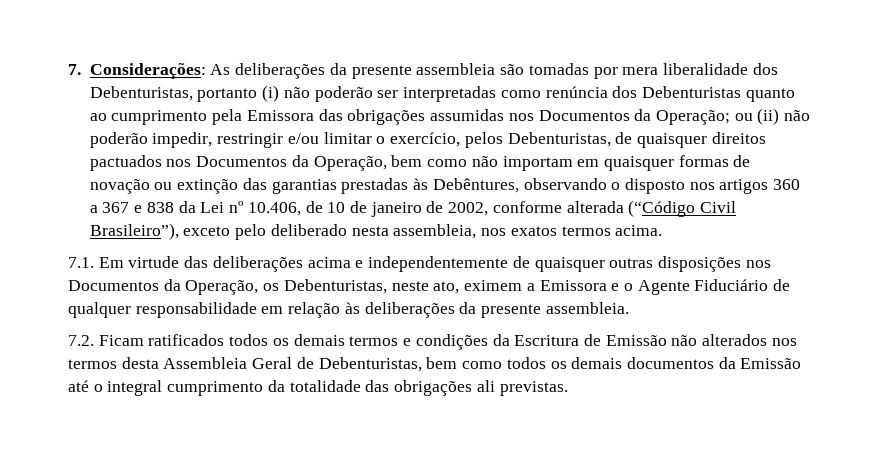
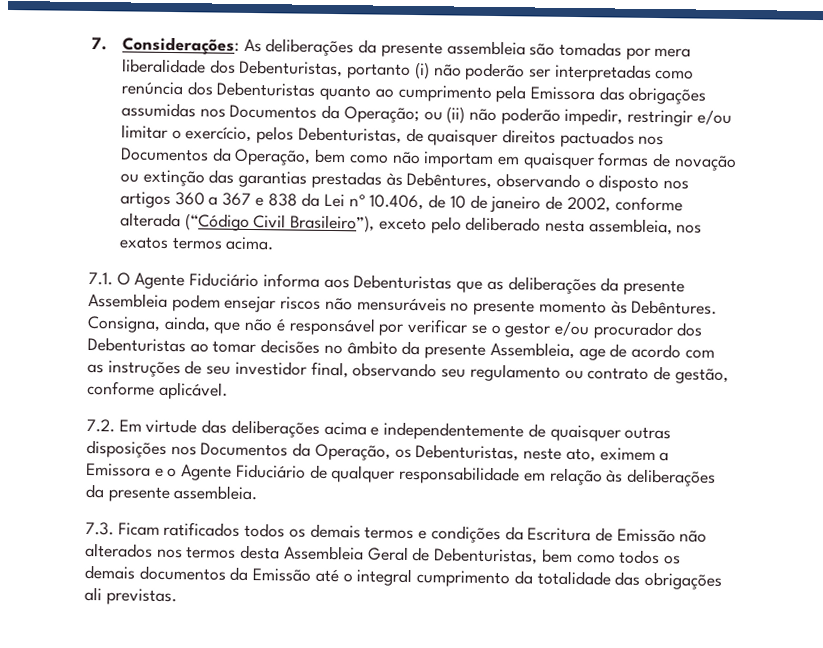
- 7.1. Em virtude das deliberações acima e independentemente de quaisquer outras disposições nos Documentos da Operação, os Debenturistas, neste ato, eximem a Emissora e o Agente Fiduciário de qualquer responsabilidade em relação às deliberações da presente assembleia.
+ 7.1. O Agente Fiduciário informa aos Debenturistas que as deliberações da presente Assembleia podem ensejar riscos não mensuráveis no presente momento às Debêntures. Consigna, ainda, que não é responsável por verificar se o gestor e/ou procurador dos Debenturistas ao tomar decisões no âmbito da presente Assembleia, age de acordo com as instruções de seu investidor final, observando seu regulamento ou contrato de gestão, conforme aplicável.
+ 7.2. Em virtude das deliberações acima e independentemente de quaisquer outras disposições nos Documentos da Operação, os Debenturistas, neste ato, eximem a Emissora e o Agente Fiduciário de qualquer responsabilidade em relação às deliberações da presente assembleia.
- 7.2. Ficam ratificados todos os demais termos e condições da Escritura de Emissão não alterados nos termos desta Assembleia Geral de Debenturistas, bem como todos os demais documentos da Emissão até o integral cumprimento da totalidade das obrigações ali previstas.
+ 7.3. Ficam ratificados todos os demais termos e condições da Escritura de Emissão não alterados nos termos desta Assembleia Geral de Debenturistas, bem como todos os demais documentos da Emissão até o integral cumprimento da totalidade das obrigações ali previstas.

